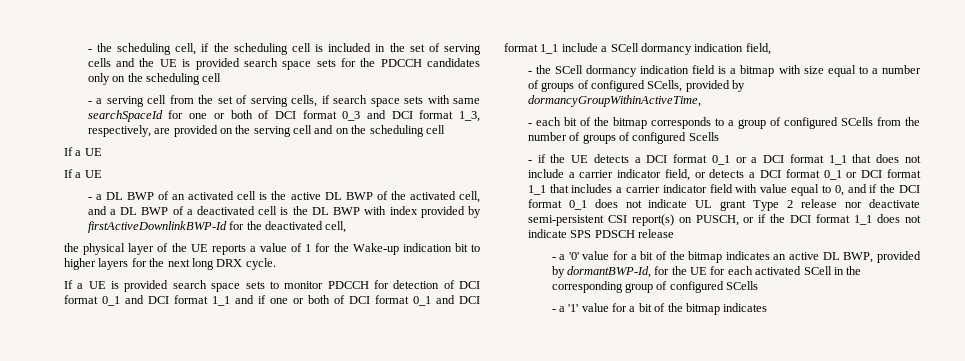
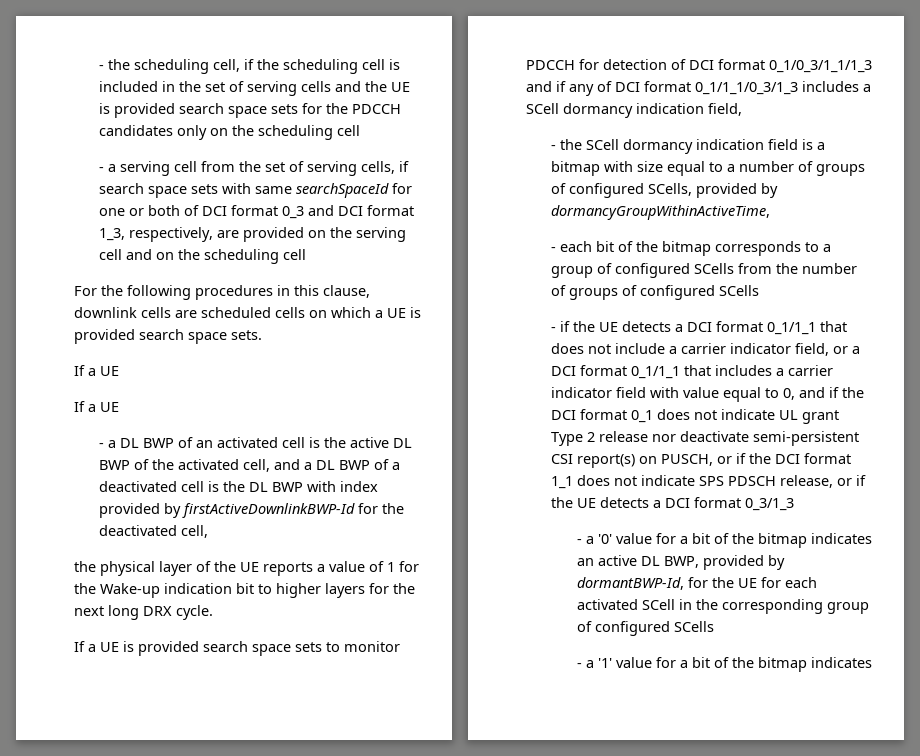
+ For the following procedures in this clause, downlink cells are scheduled cells on which a UE is provided search space sets.
- If a UE is provided search space sets to monitor PDCCH for detection of DCI format 0_1 and DCI format 1_1 and if one or both of DCI format 0_1 and DCI format 1_1 include a SCell dormancy indication field,
+ If a UE is provided search space sets to monitor PDCCH for detection of DCI format 0_1/0_3/1_1/1_3 and if any of DCI format 0_1/1_1/0_3/1_3 includes a SCell dormancy indication field,
- - each bit of the bitmap corresponds to a group of configured SCells from the number of groups of configured Scells
+ - each bit of the bitmap corresponds to a group of configured SCells from the number of groups of configured SCells
- - if the UE detects a DCI format 0_1 or a DCI format 1_1 that does not include a carrier indicator field, or detects a DCI format 0_1 or DCI format 1_1 that includes a carrier indicator field with value equal to 0, and if the DCI format 0_1 does not indicate UL grant Type 2 release nor deactivate semi-persistent CSI report(s) on PUSCH, or if the DCI format 1_1 does not indicate SPS PDSCH release
+ - if the UE detects a DCI format 0_1/1_1 that does not include a carrier indicator field, or a DCI format 0_1/1_1 that includes a carrier indicator field with value equal to 0, and if the DCI format 0_1 does not indicate UL grant Type 2 release nor deactivate semi-persistent CSI report(s) on PUSCH, or if the DCI format 1_1 does not indicate SPS PDSCH release, or if the UE detects a DCI format 0_3/1_3

